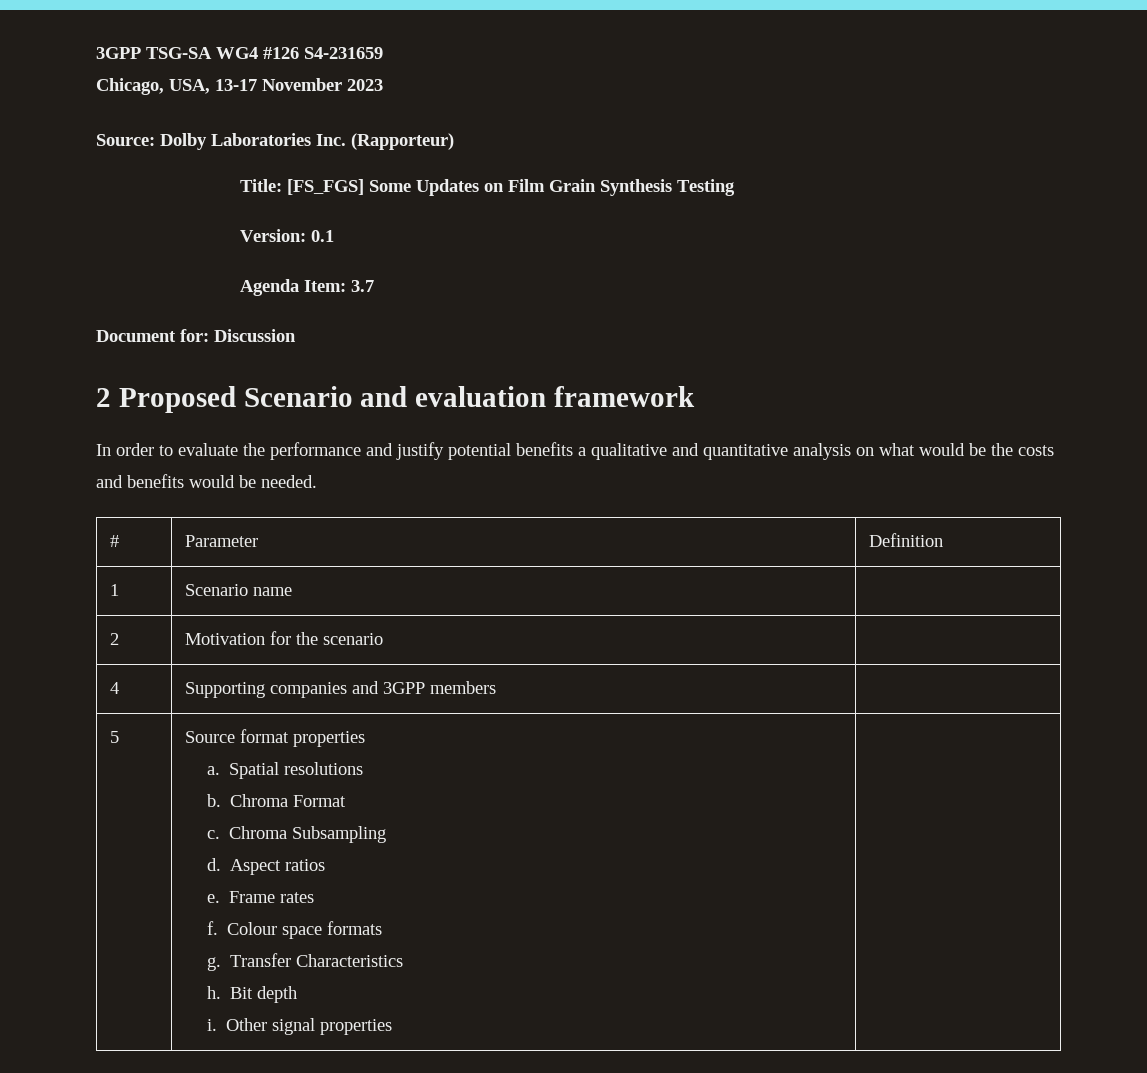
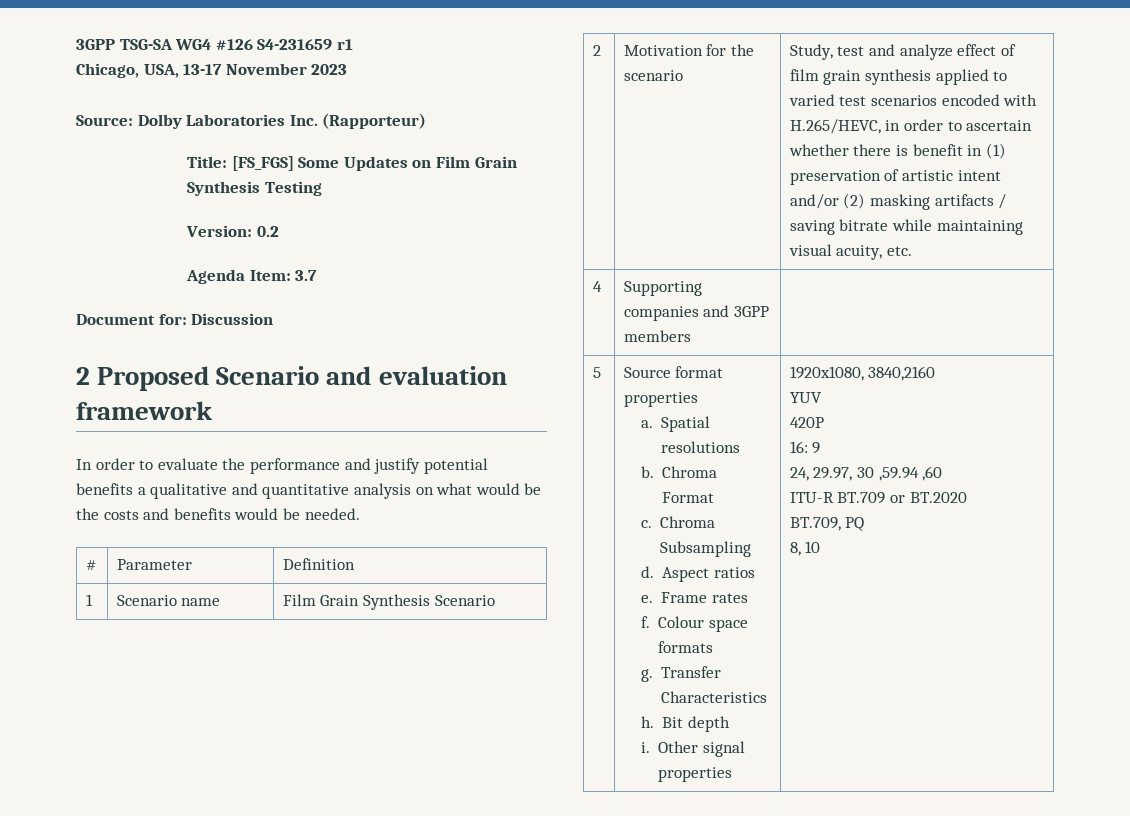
- 3GPP TSG-SA WG4 #126 S4-231659
+ 3GPP TSG-SA WG4 #126 S4-231659 r1
- Version: 0.1
+ Version: 0.2
- 1 | Scenario name |
+ 1 | Scenario name | Film Grain Synthesis Scenario
+ Study, test and analyze effect of film grain synthesis applied to varied test scenarios encoded with H.265/HEVC, in order to ascertain whether there is benefit in (1) preservation of artistic intent and/or (2) masking artifacts / saving bitrate while maintaining visual acuity, etc.
+ 1920x1080, 3840,2160
+ YUV
+ 420P
+ 16: 9
+ 24, 29.97, 30 ,59.94 ,60
+ ITU-R BT.709 or BT.2020
+ BT.709, PQ
+ 8, 10

